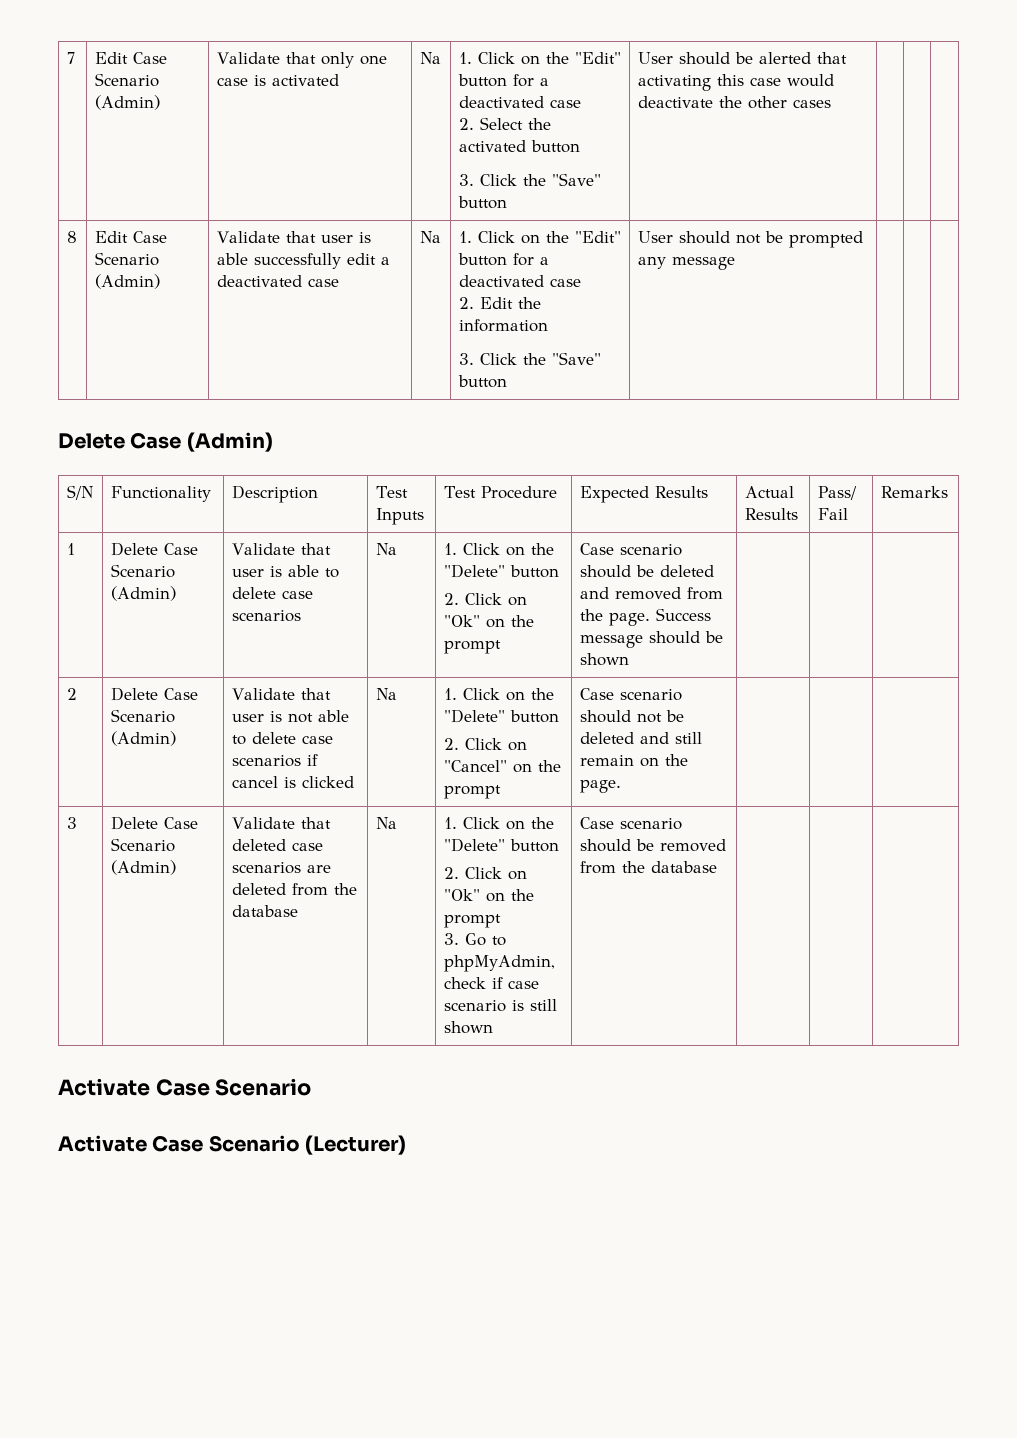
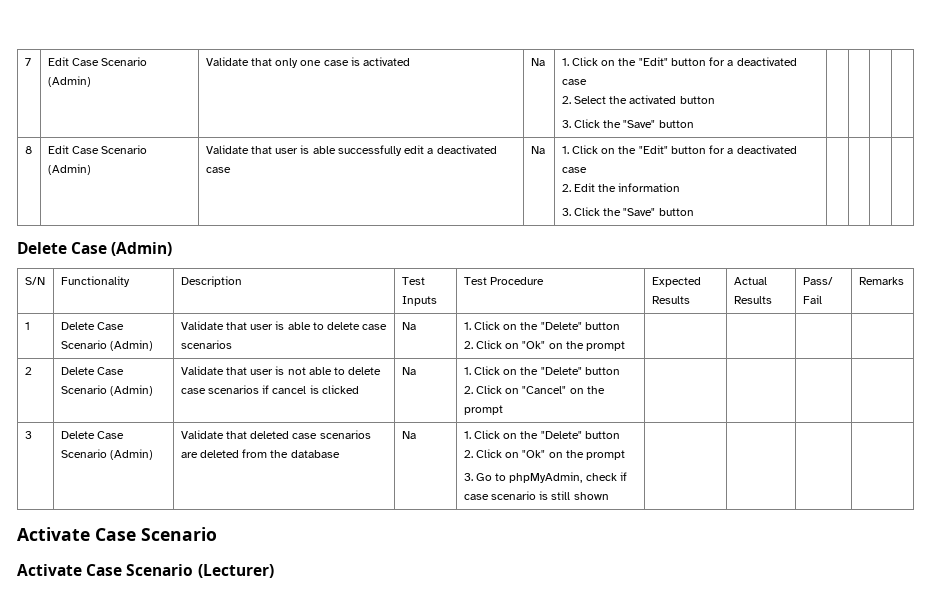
- User should be alerted that activating this case would deactivate the other cases
- User should not be prompted any message
- Case scenario should be deleted and removed from the page. Success message should be shown
- Case scenario should not be deleted and still remain on the page.
- Case scenario should be removed from the database

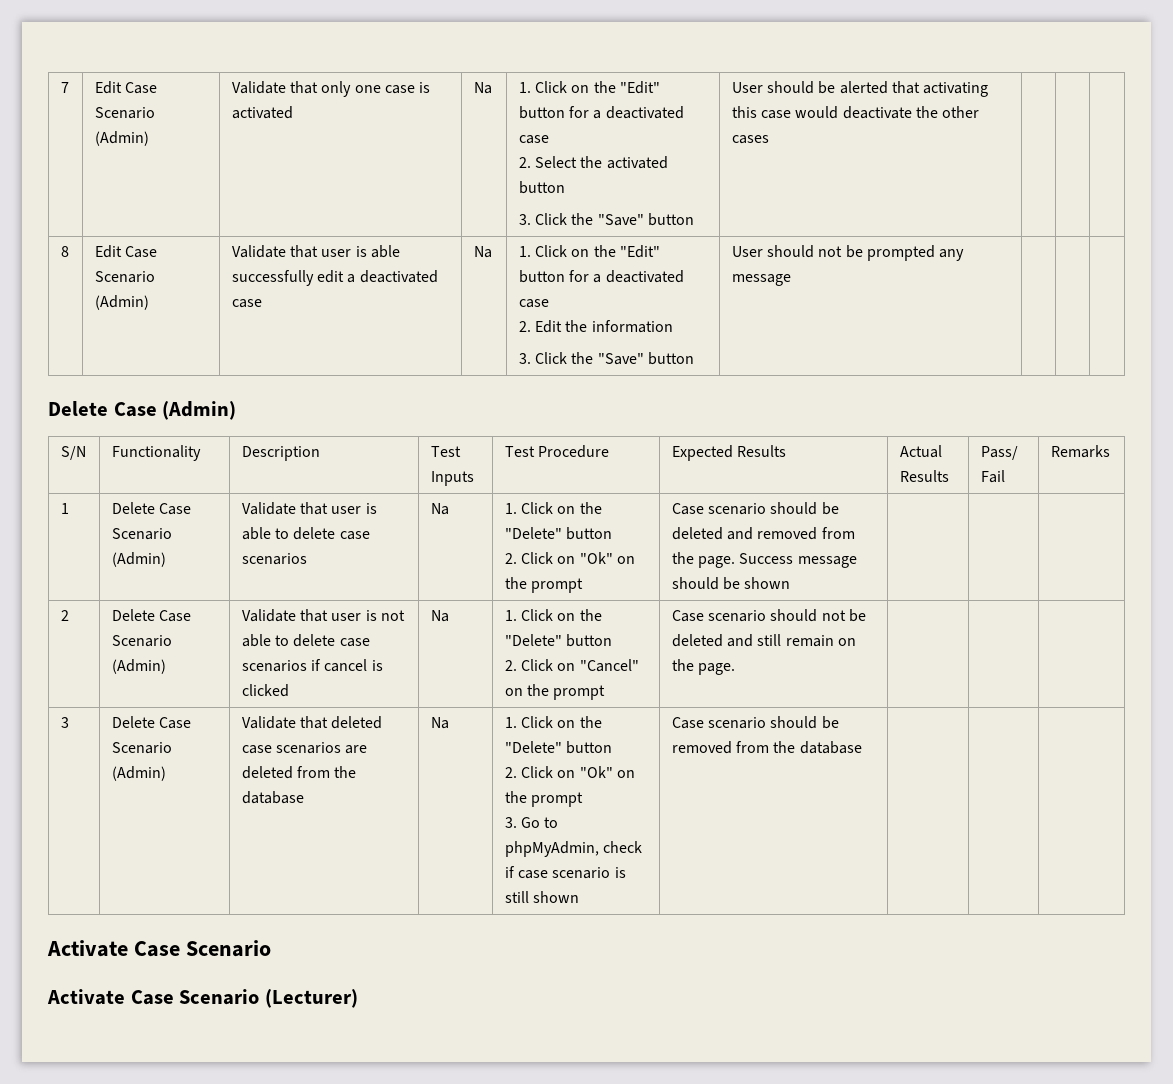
+ User should be alerted that activating this case would deactivate the other cases
+ User should not be prompted any message
+ Case scenario should be deleted and removed from the page. Success message should be shown
+ Case scenario should not be deleted and still remain on the page.
+ Case scenario should be removed from the database

